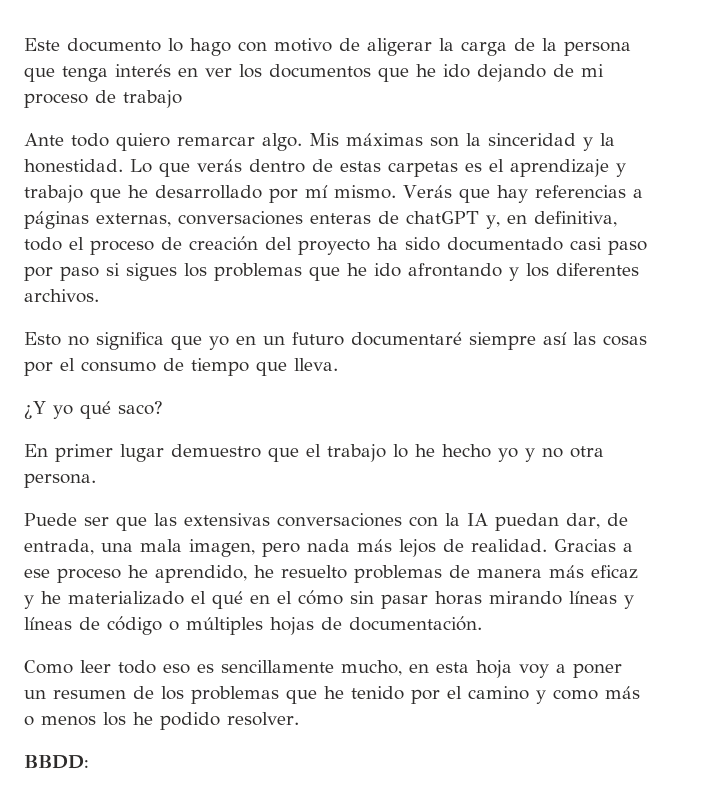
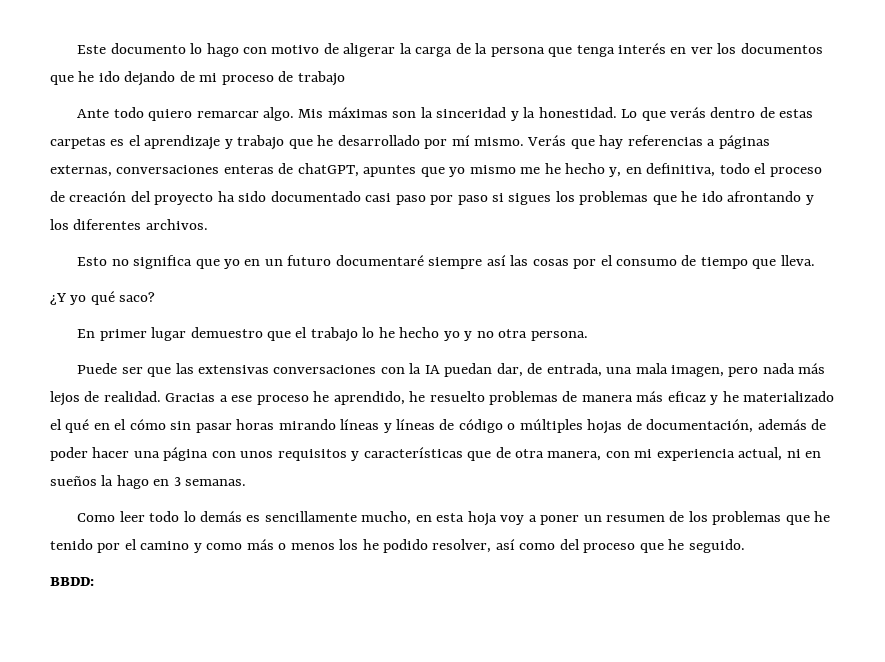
- Verás que hay referencias a páginas externas, conversaciones enteras de chatGPT y, en definitiva, todo el proceso de creación del proyecto ha sido documentado casi paso por paso si sigues los problemas que he ido afrontando y los diferentes archivos.
+ Verás que hay referencias a páginas externas, conversaciones enteras de chatGPT, apuntes que yo mismo me he hecho y, en definitiva, todo el proceso de creación del proyecto ha sido documentado casi paso por paso si sigues los problemas que he ido afrontando y los diferentes archivos.
- Gracias a ese proceso he aprendido, he resuelto problemas de manera más eficaz y he materializado el qué en el cómo sin pasar horas mirando líneas y líneas de código o múltiples hojas de documentación.
+ Gracias a ese proceso he aprendido, he resuelto problemas de manera más eficaz y he materializado el qué en el cómo sin pasar horas mirando líneas y líneas de código o múltiples hojas de documentación, además de poder hacer una página con unos requisitos y características que de otra manera, con mi experiencia actual, ni en sueños la hago en 3 semanas.
- Como leer todo eso es sencillamente mucho, en esta hoja voy a poner un resumen de los problemas que he tenido por el camino y como más o menos los he podido resolver.
+ Como leer todo lo demás es sencillamente mucho, en esta hoja voy a poner un resumen de los problemas que he tenido por el camino y como más o menos los he podido resolver, así como del proceso que he seguido.

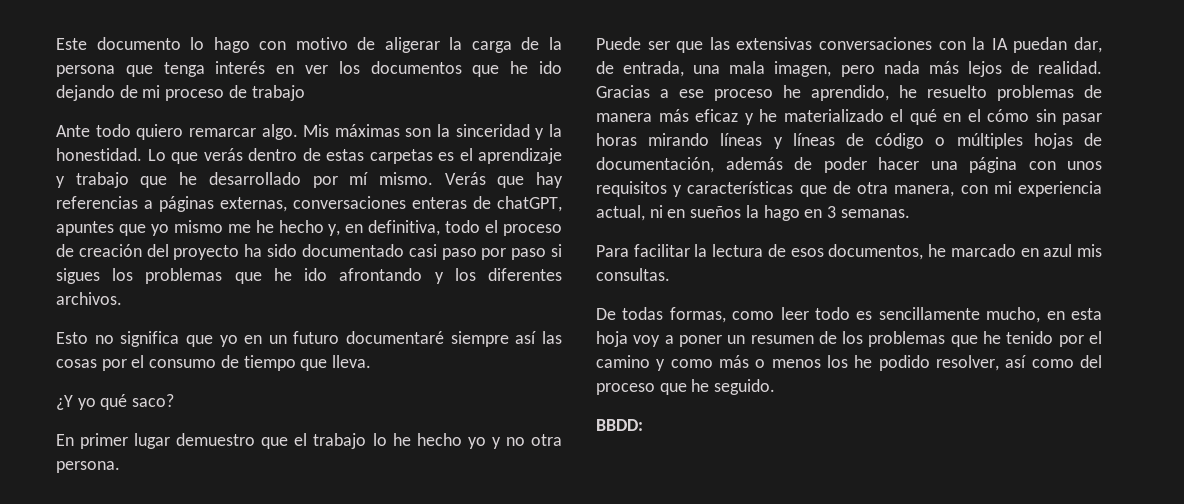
- Como leer todo lo demás es sencillamente mucho, en esta hoja voy a poner un resumen de los problemas que he tenido por el camino y como más o menos los he podido resolver, así como del proceso que he seguido.
+ Para facilitar la lectura de esos documentos, he marcado en azul mis consultas.
+ De todas formas, como leer todo es sencillamente mucho, en esta hoja voy a poner un resumen de los problemas que he tenido por el camino y como más o menos los he podido resolver, así como del proceso que he seguido.

